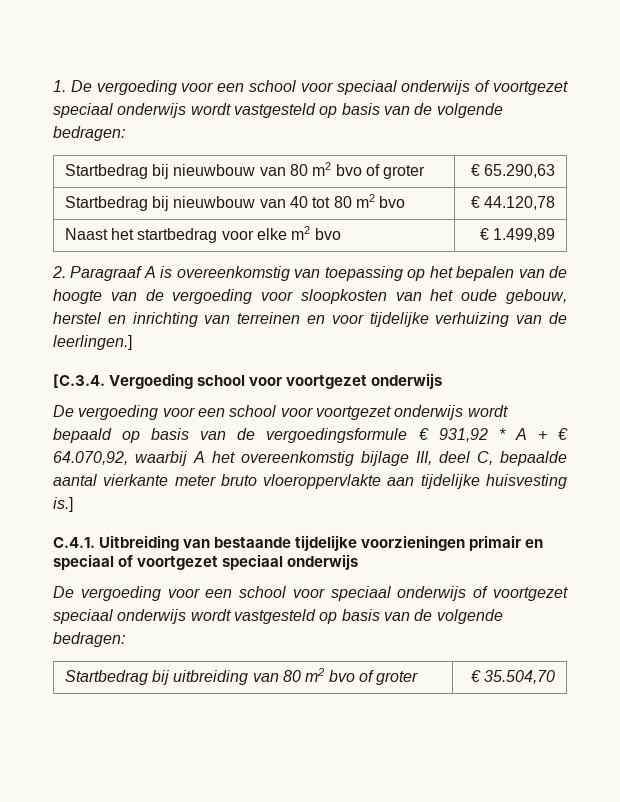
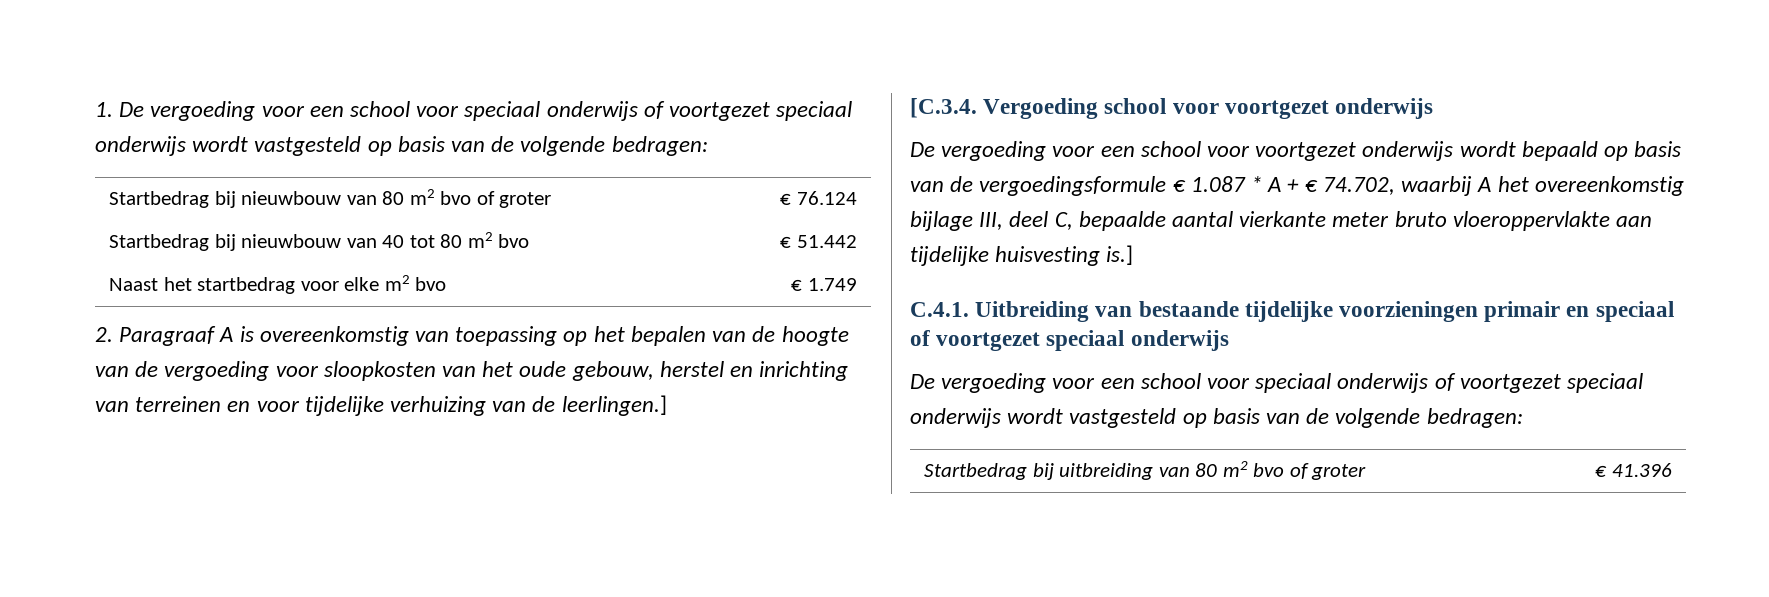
- Startbedrag bij nieuwbouw van 80 m2 bvo of groter | € 65.290,63
+ Startbedrag bij nieuwbouw van 80 m2 bvo of groter | € 76.124
- Startbedrag bij nieuwbouw van 40 tot 80 m2 bvo | € 44.120,78
+ Startbedrag bij nieuwbouw van 40 tot 80 m2 bvo | € 51.442
- Naast het startbedrag voor elke m2 bvo | € 1.499,89
+ Naast het startbedrag voor elke m2 bvo | € 1.749
- De vergoeding voor een school voor voortgezet onderwijs wordt bepaald op basis van de vergoedingsformule € 931,92 * A + € 64.070,92, waarbij A het overeenkomstig bijlage III, deel C, bepaalde aantal vierkante meter bruto vloeroppervlakte aan tijdelijke huisvesting is.]
+ De vergoeding voor een school voor voortgezet onderwijs wordt bepaald op basis van de vergoedingsformule € 1.087 * A + € 74.702, waarbij A het overeenkomstig bijlage III, deel C, bepaalde aantal vierkante meter bruto vloeroppervlakte aan tijdelijke huisvesting is.]
- Startbedrag bij uitbreiding van 80 m2 bvo of groter | € 35.504,70
+ Startbedrag bij uitbreiding van 80 m2 bvo of groter | € 41.396

